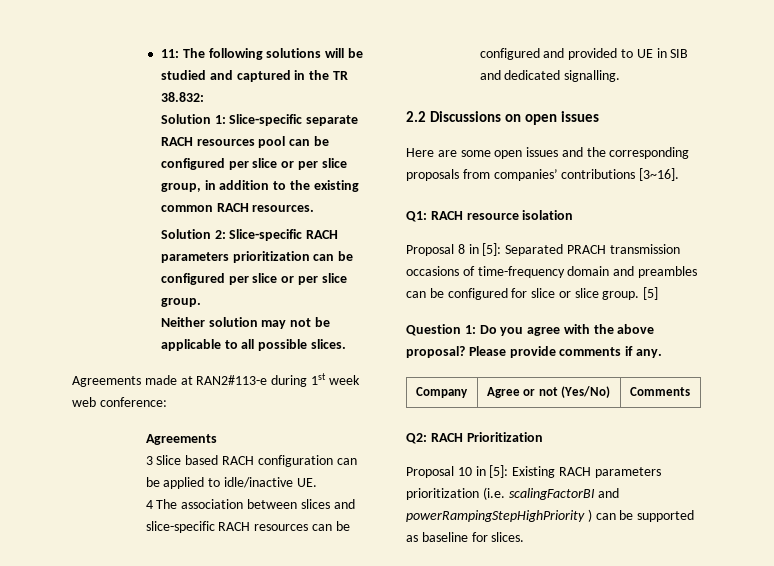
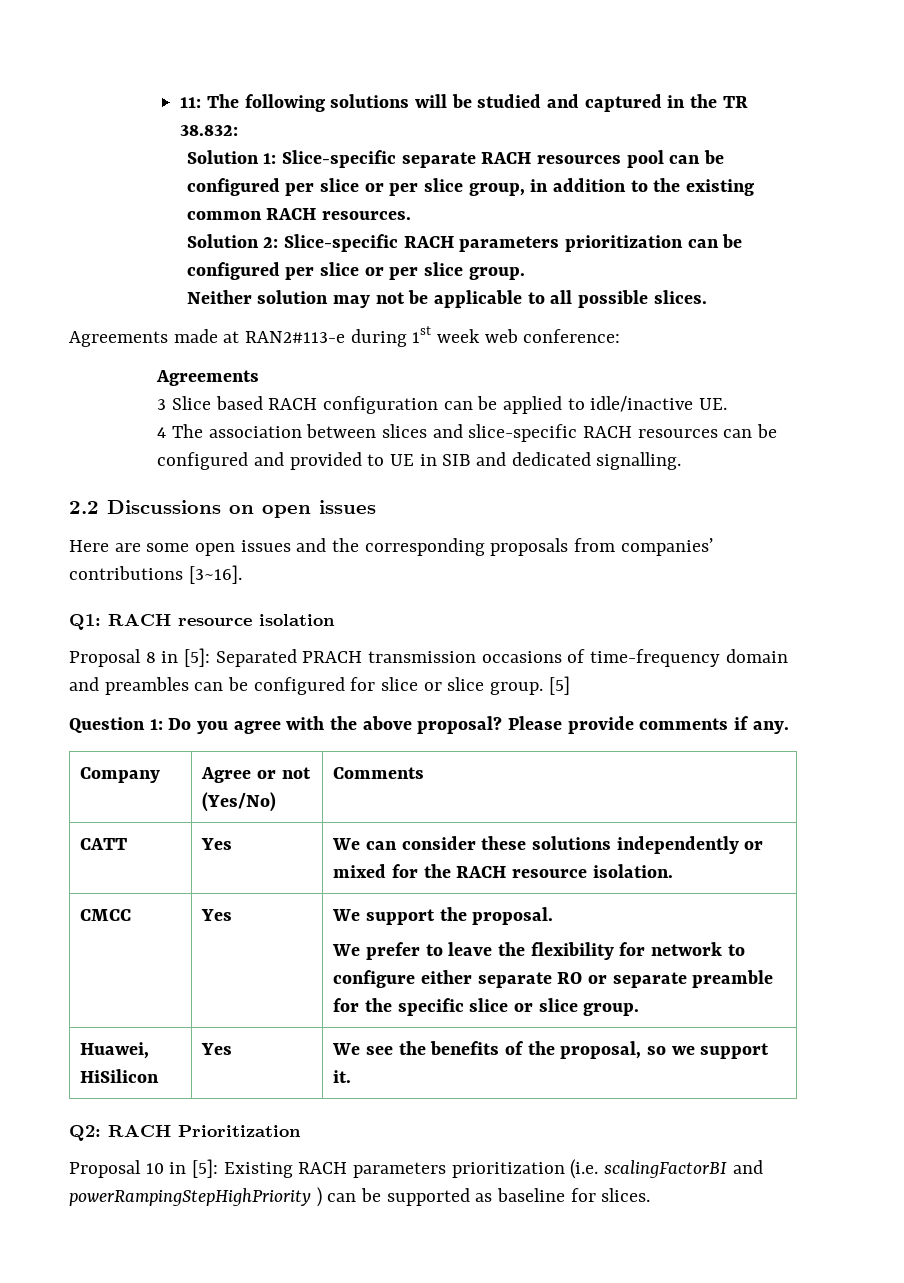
+ CATT | Yes | We can consider these solutions independently or mixed for the RACH resource isolation.
+ CMCC | Yes | We support the proposal.
+ We prefer to leave the flexibility for network to configure either separate RO or separate preamble for the specific slice or slice group.
+ Huawei, HiSilicon | Yes | We see the benefits of the proposal, so we support it.

